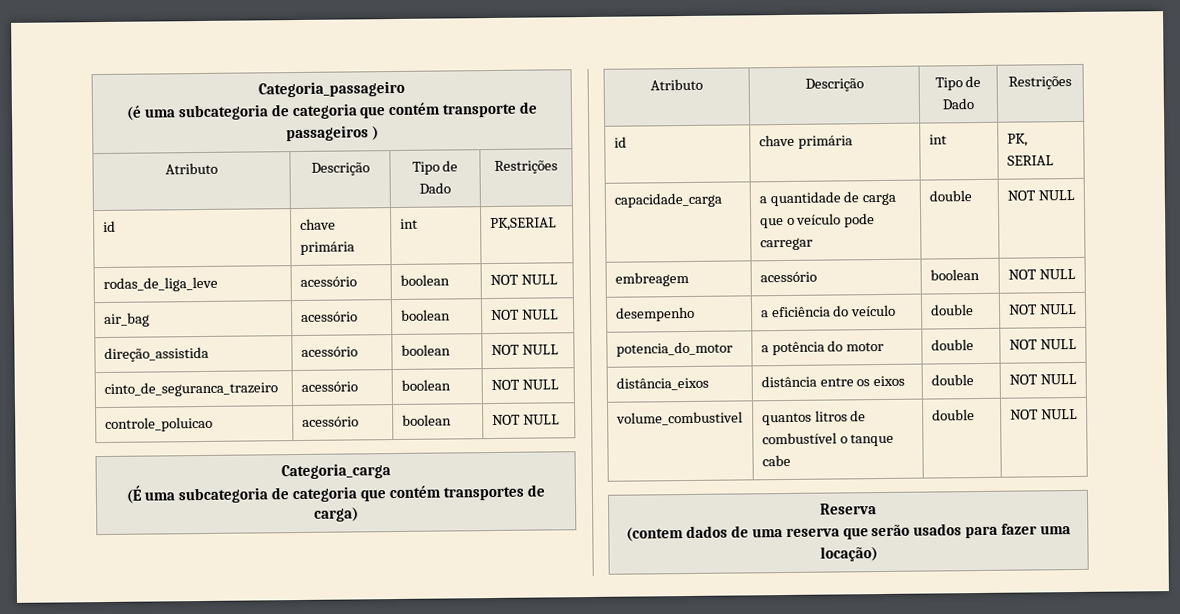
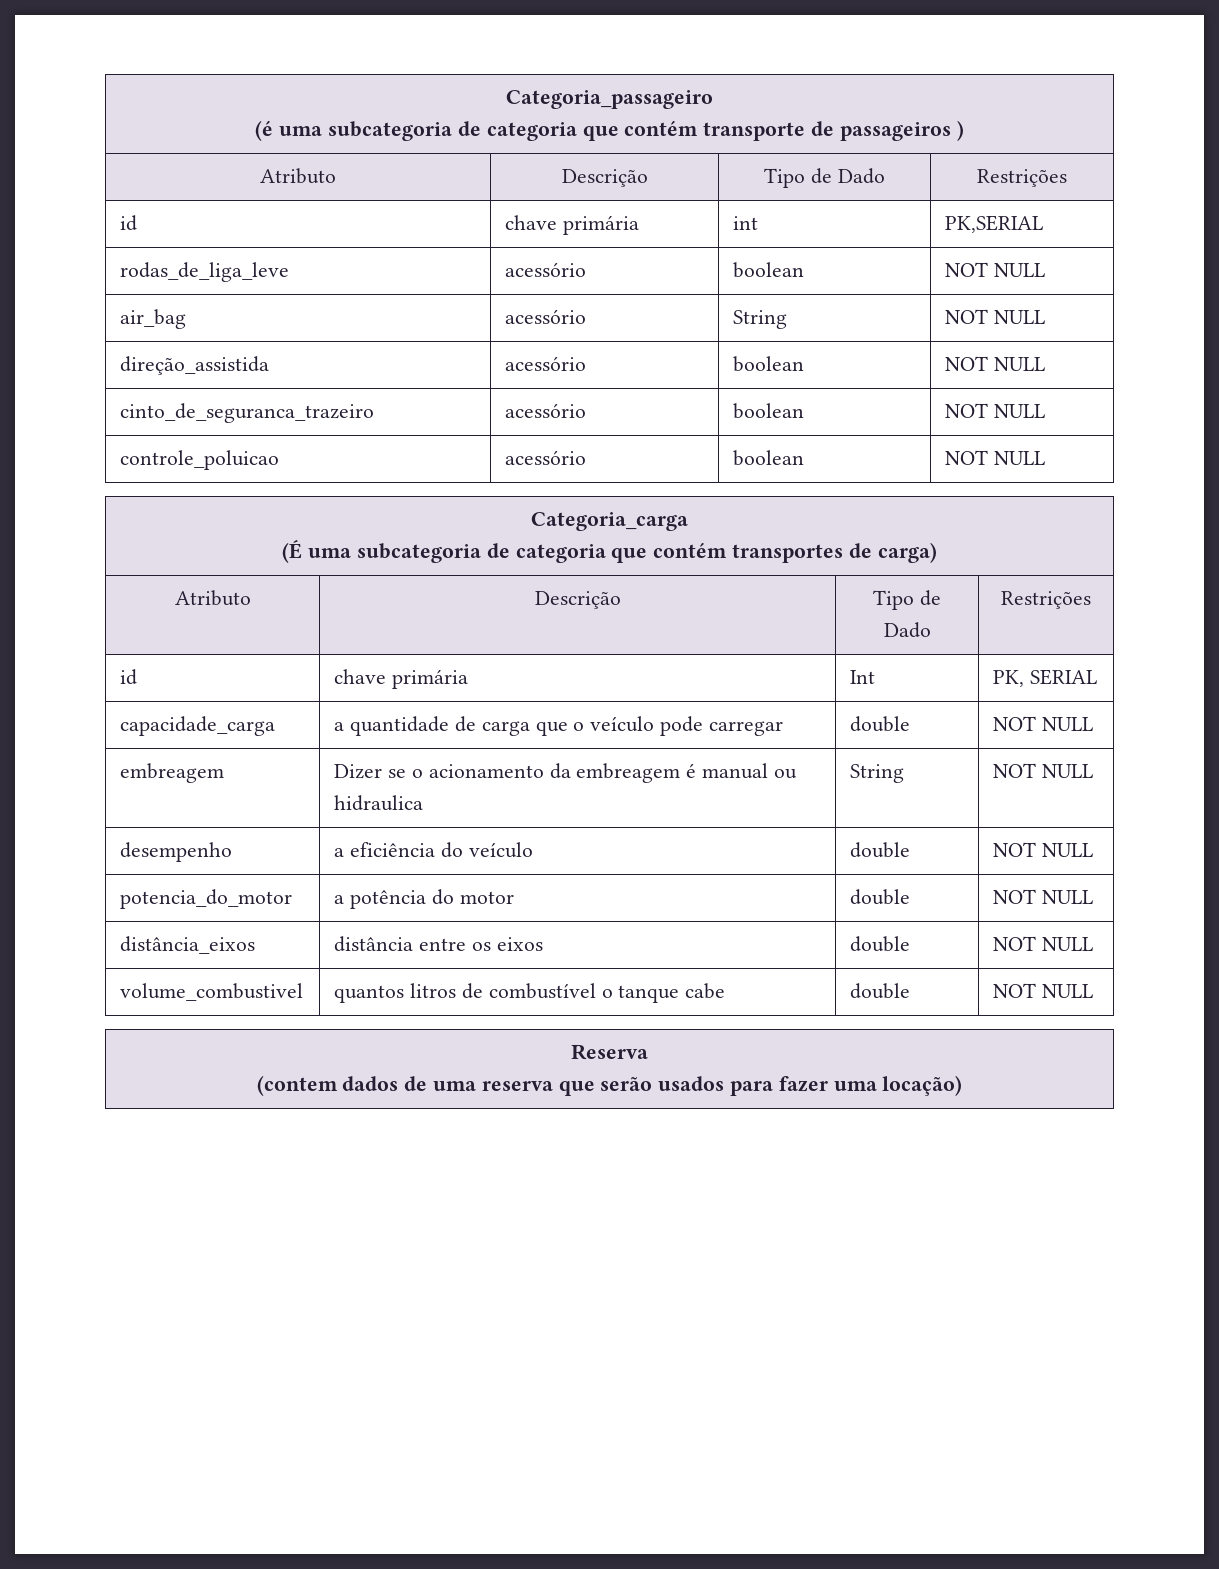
- air_bag | acessório | boolean | NOT NULL
+ air_bag | acessório | String | NOT NULL
- id | chave primária | int | PK, SERIAL
+ id | chave primária | Int | PK, SERIAL
- embreagem | acessório | boolean | NOT NULL
+ embreagem | Dizer se o acionamento da embreagem é manual ou hidraulica | String | NOT NULL

